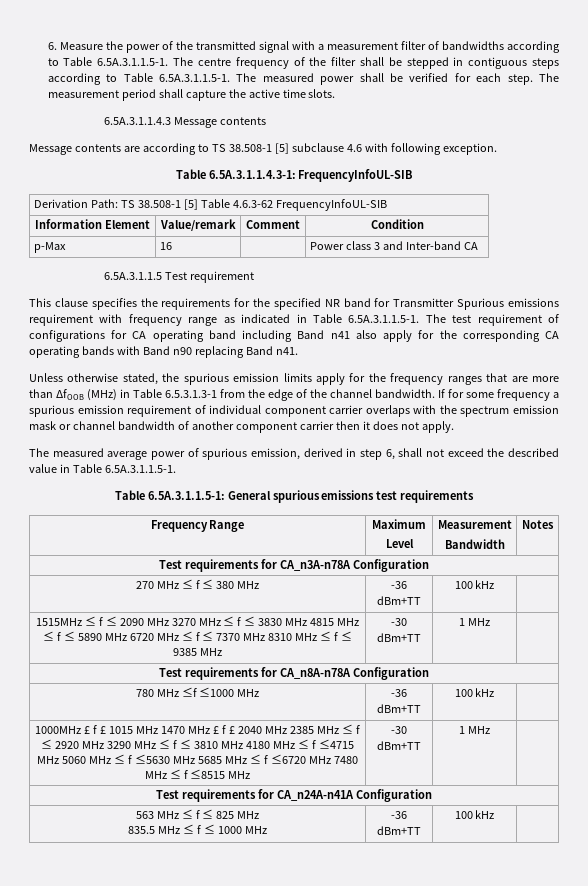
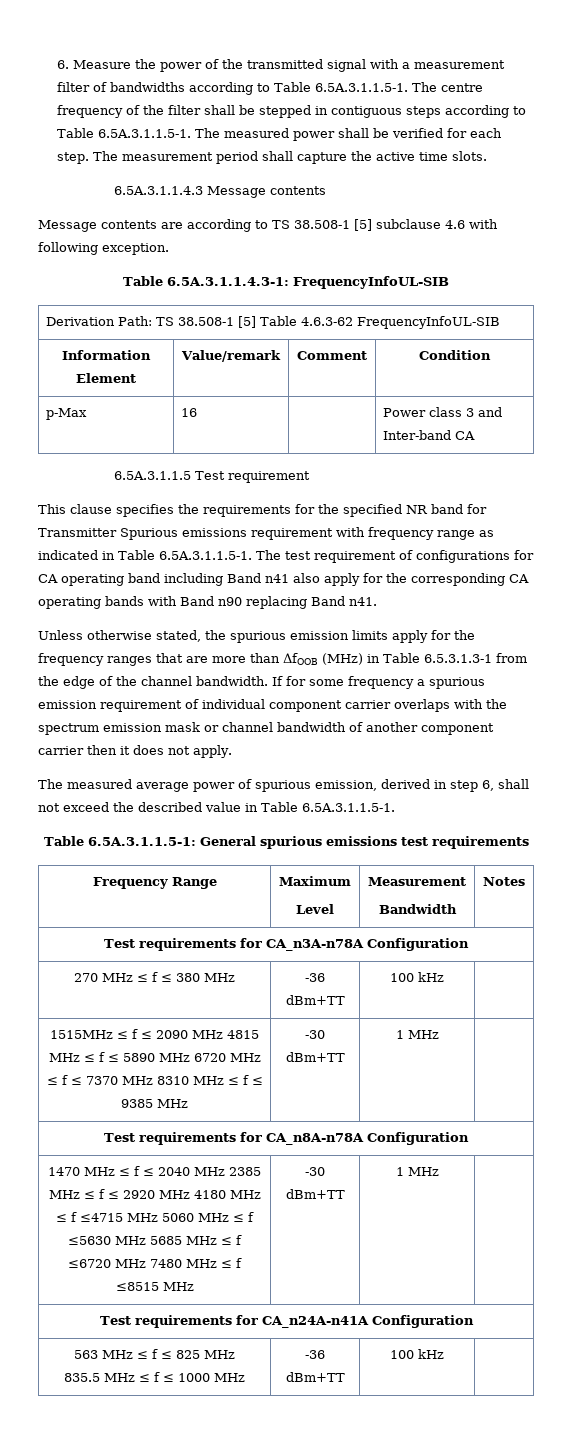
- 1515MHz ≤ f ≤ 2090 MHz 3270 MHz ≤ f ≤ 3830 MHz 4815 MHz ≤ f ≤ 5890 MHz 6720 MHz ≤ f ≤ 7370 MHz 8310 MHz ≤ f ≤ 9385 MHz | -30 dBm+TT | 1 MHz |
+ 1515MHz ≤ f ≤ 2090 MHz 4815 MHz ≤ f ≤ 5890 MHz 6720 MHz ≤ f ≤ 7370 MHz 8310 MHz ≤ f ≤ 9385 MHz | -30 dBm+TT | 1 MHz |
- 780 MHz ≤f ≤1000 MHz | -36 dBm+TT | 100 kHz |
- 1000MHz £ f £ 1015 MHz 1470 MHz £ f £ 2040 MHz 2385 MHz ≤ f ≤ 2920 MHz 3290 MHz ≤ f ≤ 3810 MHz 4180 MHz ≤ f ≤4715 MHz 5060 MHz ≤ f ≤5630 MHz 5685 MHz ≤ f ≤6720 MHz 7480 MHz ≤ f ≤8515 MHz
+ 1470 MHz ≤ f ≤ 2040 MHz 2385 MHz ≤ f ≤ 2920 MHz 4180 MHz ≤ f ≤4715 MHz 5060 MHz ≤ f ≤5630 MHz 5685 MHz ≤ f ≤6720 MHz 7480 MHz ≤ f ≤8515 MHz

